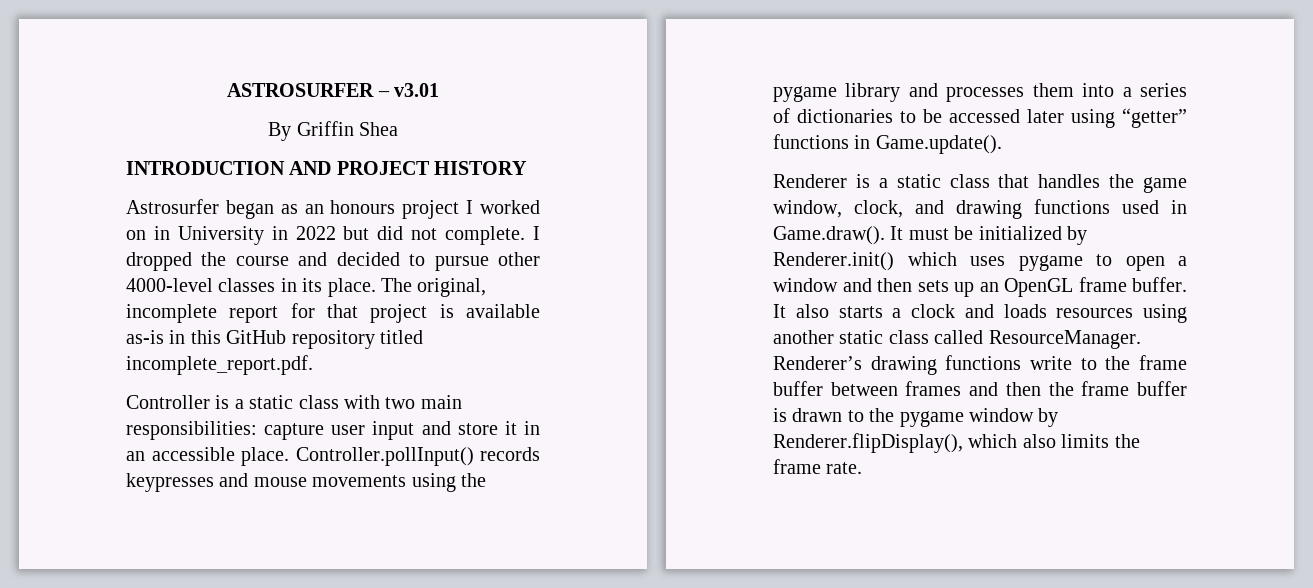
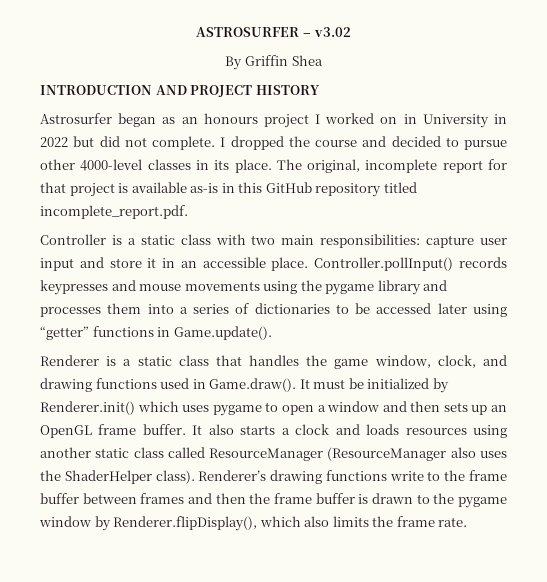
- ASTROSURFER – v3.01
+ ASTROSURFER – v3.02
- It also starts a clock and loads resources using another static class called ResourceManager.
+ It also starts a clock and loads resources using another static class called ResourceManager (ResourceManager also uses the ShaderHelper class).

